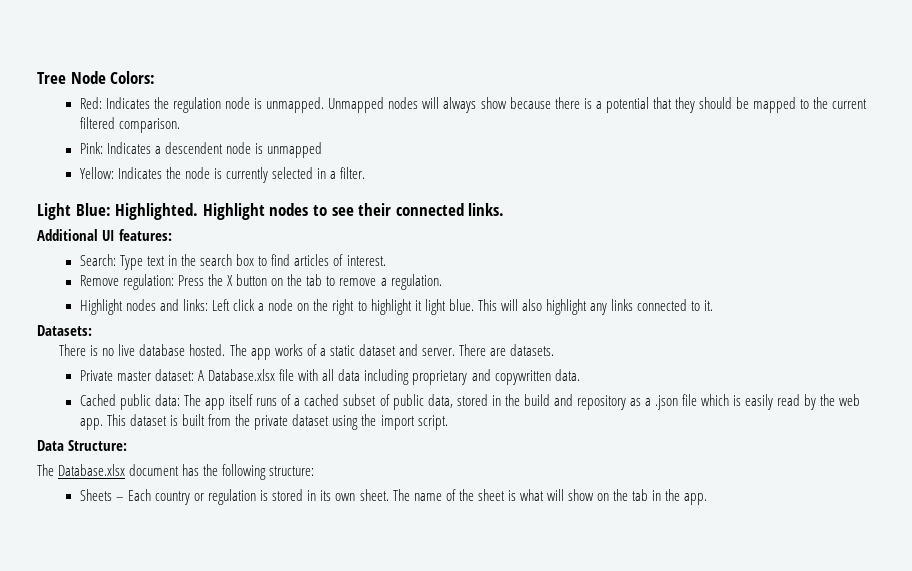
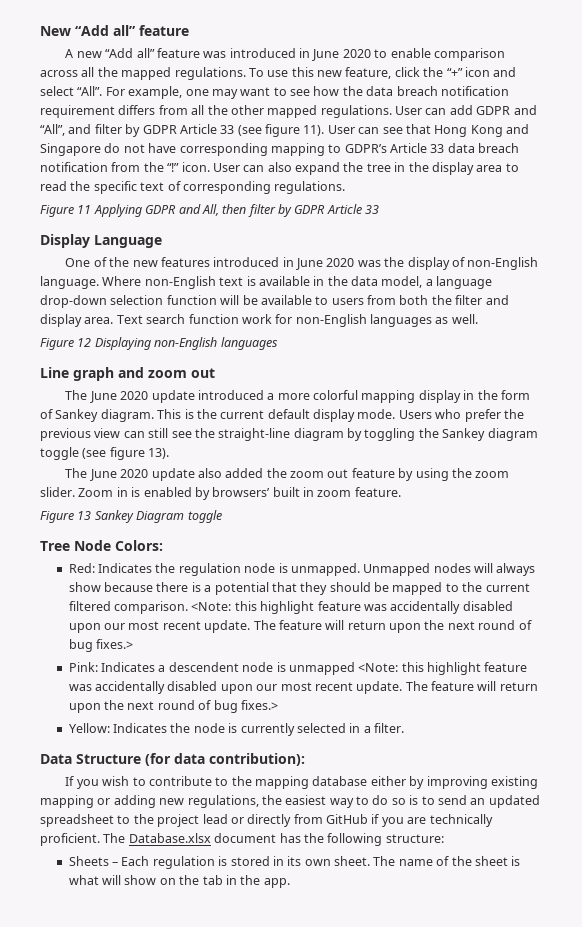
+ New “Add all” feature
+ A new “Add all” feature was introduced in June 2020 to enable comparison across all the mapped regulations. To use this new feature, click the “+” icon and select “All”. For example, one may want to see how the data breach notification requirement differs from all the other mapped regulations. User can add GDPR and “All”, and filter by GDPR Article 33 (see figure 11). User can see that Hong Kong and Singapore do not have corresponding mapping to GDPR’s Article 33 data breach notification from the “!” icon. User can also expand the tree in the display area to read the specific text of corresponding regulations.
+ Figure 11 Applying GDPR and All, then filter by GDPR Article 33
+ Display Language
+ One of the new features introduced in June 2020 was the display of non-English language. Where non-English text is available in the data model, a language drop-down selection function will be available to users from both the filter and display area. Text search function work for non-English languages as well.
+ Figure 12 Displaying non-English languages
+ Line graph and zoom out
+ The June 2020 update introduced a more colorful mapping display in the form of Sankey diagram. This is the current default display mode. Users who prefer the previous view can still see the straight-line diagram by toggling the Sankey diagram toggle (see figure 13).
+ The June 2020 update also added the zoom out feature by using the zoom slider. Zoom in is enabled by browsers’ built in zoom feature.
+ Figure 13 Sankey Diagram toggle
- Unmapped nodes will always show because there is a potential that they should be mapped to the current filtered comparison.
+ Unmapped nodes will always show because there is a potential that they should be mapped to the current filtered comparison. <Note: this highlight feature was accidentally disabled upon our most recent update. The feature will return upon the next round of bug fixes.>
- Pink: Indicates a descendent node is unmapped
+ Pink: Indicates a descendent node is unmapped <Note: this highlight feature was accidentally disabled upon our most recent update. The feature will return upon the next round of bug fixes.>
- Light Blue: Highlighted. Highlight nodes to see their connected links.
- Additional UI features:
- Search: Type text in the search box to find articles of interest.
- Remove regulation: Press the X button on the tab to remove a regulation.
- Highlight nodes and links: Left click a node on the right to highlight it light blue. This will also highlight any links connected to it.
- Datasets:
- There is no live database hosted. The app works of a static dataset and server. There are datasets.
- Private master dataset: A Database.xlsx file with all data including proprietary and copywritten data.
- Cached public data: The app itself runs of a cached subset of public data, stored in the build and repository as a .json file which is easily read by the web app. This dataset is built from the private dataset using the import script.
- Data Structure:
- The Database.xlsx document has the following structure:
+ Data Structure (for data contribution):
+ If you wish to contribute to the mapping database either by improving existing mapping or adding new regulations, the easiest way to do so is to send an updated spreadsheet to the project lead or directly from GitHub if you are technically proficient. The Database.xlsx document has the following structure:
- Sheets – Each country or regulation is stored in its own sheet.
+ Sheets – Each regulation is stored in its own sheet.

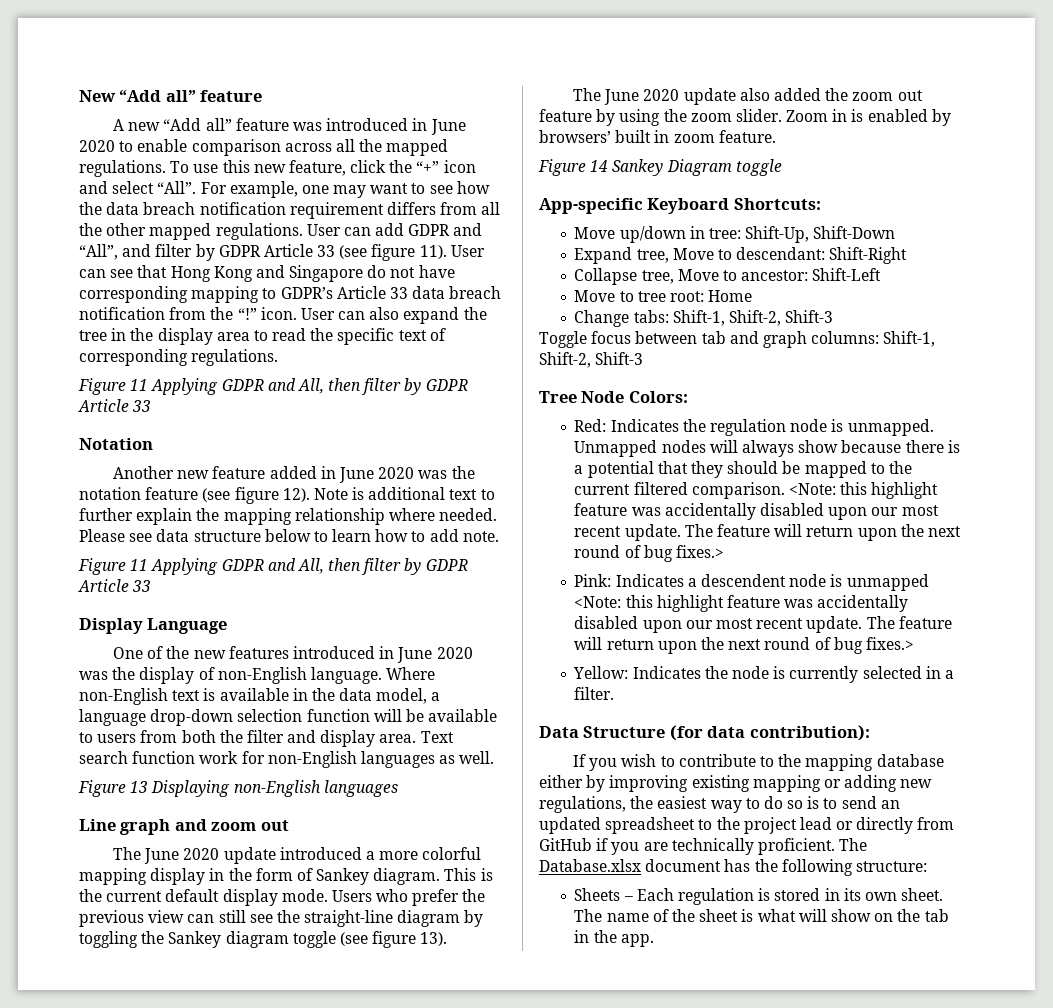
+ Notation
+ Another new feature added in June 2020 was the notation feature (see figure 12). Note is additional text to further explain the mapping relationship where needed. Please see data structure below to learn how to add note.
+ Figure 11 Applying GDPR and All, then filter by GDPR Article 33
- Figure 12 Displaying non-English languages
+ Figure 13 Displaying non-English languages
- Figure 13 Sankey Diagram toggle
+ Figure 14 Sankey Diagram toggle
+ App-specific Keyboard Shortcuts:
+ Move up/down in tree: Shift-Up, Shift-Down
+ Expand tree, Move to descendant: Shift-Right
+ Collapse tree, Move to ancestor: Shift-Left
+ Move to tree root: Home
+ Change tabs: Shift-1, Shift-2, Shift-3
+ Toggle focus between tab and graph columns: Shift-1, Shift-2, Shift-3

